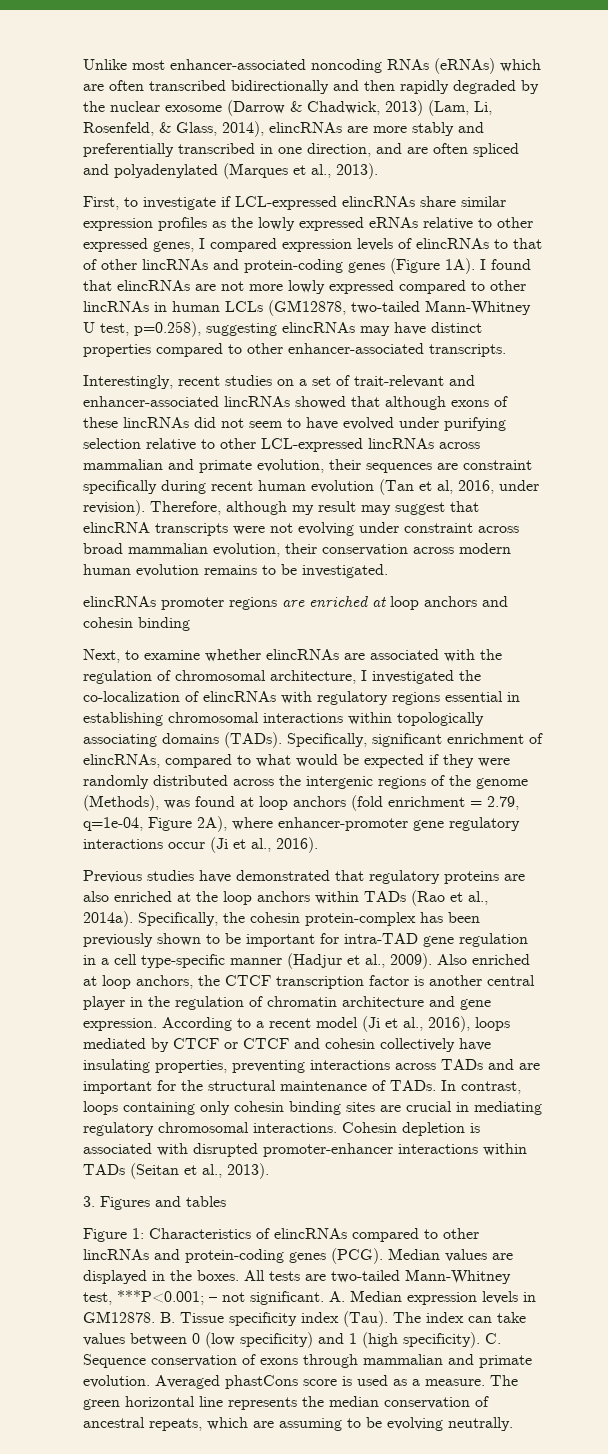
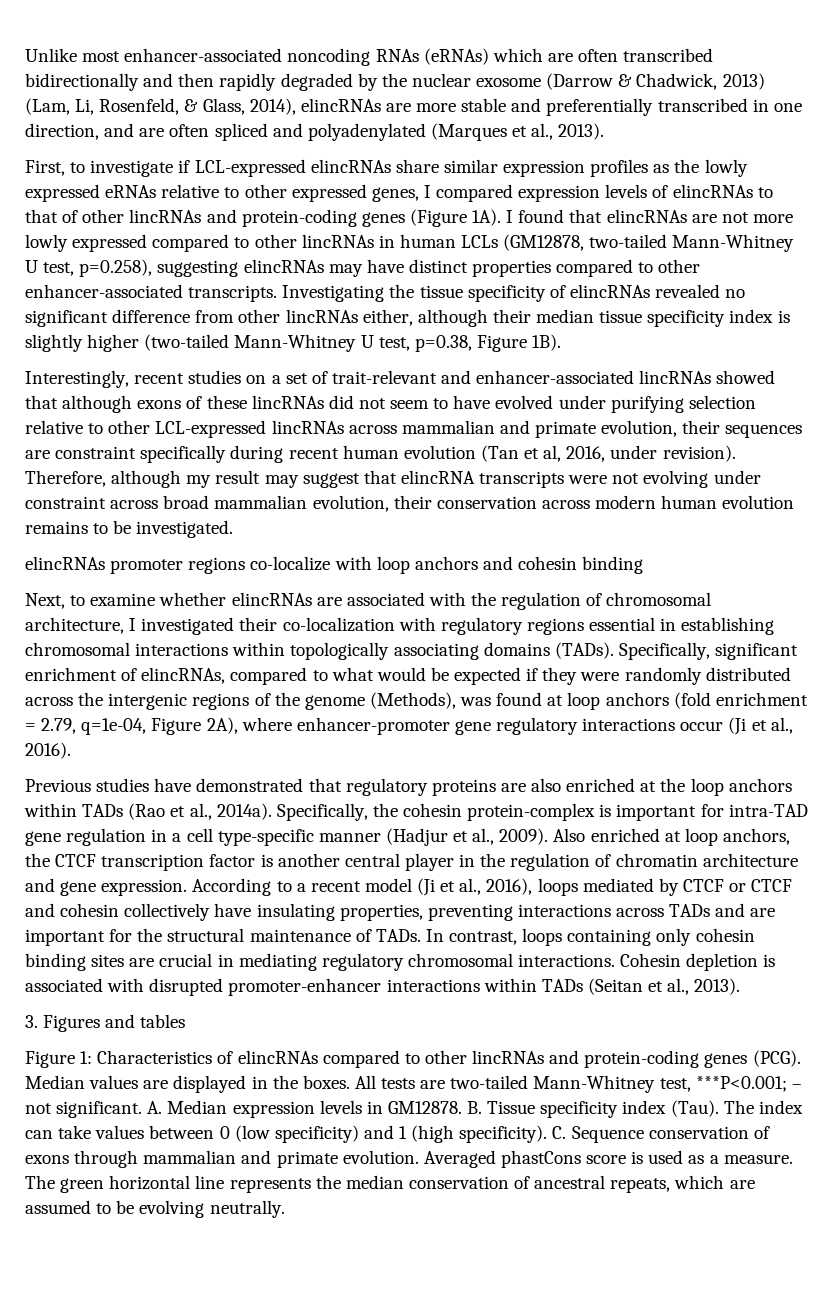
- Unlike most enhancer-associated noncoding RNAs (eRNAs) which are often transcribed bidirectionally and then rapidly degraded by the nuclear exosome (Darrow & Chadwick, 2013) (Lam, Li, Rosenfeld, & Glass, 2014), elincRNAs are more stably and preferentially transcribed in one direction, and are often spliced and polyadenylated (Marques et al., 2013).
+ Unlike most enhancer-associated noncoding RNAs (eRNAs) which are often transcribed bidirectionally and then rapidly degraded by the nuclear exosome (Darrow & Chadwick, 2013) (Lam, Li, Rosenfeld, & Glass, 2014), elincRNAs are more stable and preferentially transcribed in one direction, and are often spliced and polyadenylated (Marques et al., 2013).
+ Investigating the tissue specificity of elincRNAs revealed no significant difference from other lincRNAs either, although their median tissue specificity index is slightly higher (two-tailed Mann-Whitney U test, p=0.38, Figure 1B).
- elincRNAs promoter regions are enriched at loop anchors and cohesin binding
+ elincRNAs promoter regions co-localize with loop anchors and cohesin binding
- Next, to examine whether elincRNAs are associated with the regulation of chromosomal architecture, I investigated the co-localization of elincRNAs with regulatory regions essential in establishing chromosomal interactions within topologically associating domains (TADs).
+ Next, to examine whether elincRNAs are associated with the regulation of chromosomal architecture, I investigated their co-localization with regulatory regions essential in establishing chromosomal interactions within topologically associating domains (TADs).
- Specifically, the cohesin protein-complex has been previously shown to be important for intra-TAD gene regulation in a cell type-specific manner (Hadjur et al., 2009).
+ Specifically, the cohesin protein-complex is important for intra-TAD gene regulation in a cell type-specific manner (Hadjur et al., 2009).
- The green horizontal line represents the median conservation of ancestral repeats, which are assuming to be evolving neutrally.
+ The green horizontal line represents the median conservation of ancestral repeats, which are assumed to be evolving neutrally.

